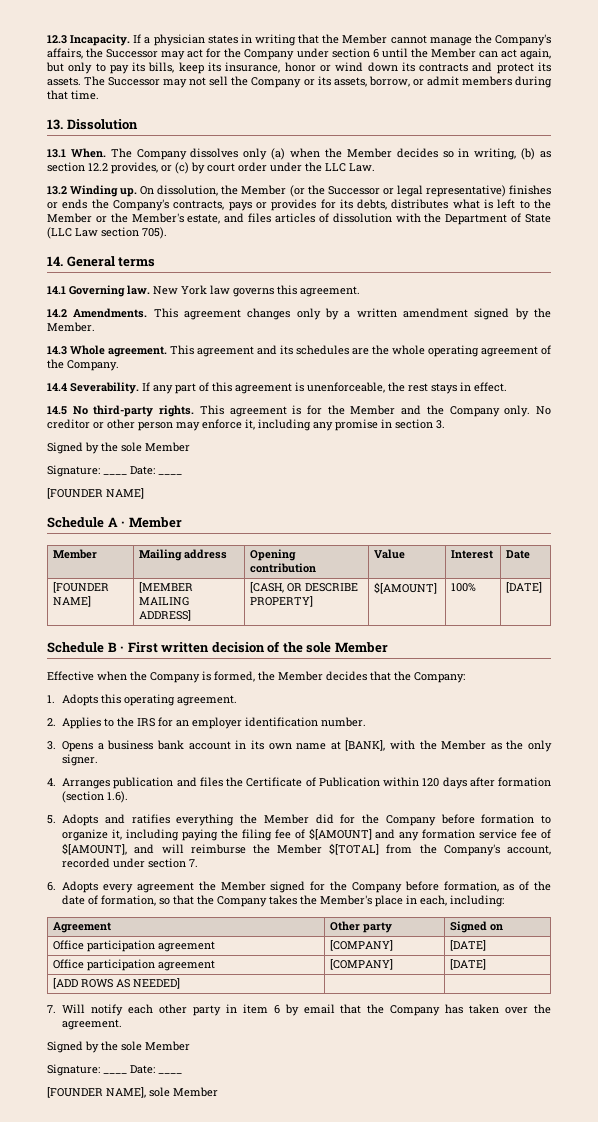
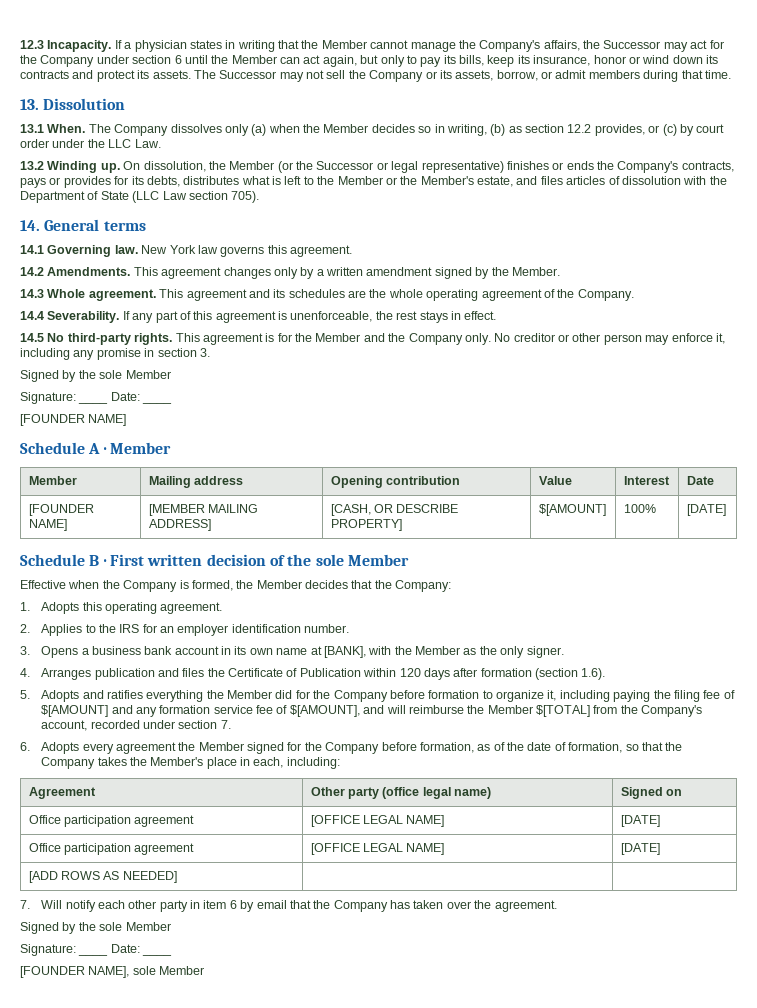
- Agreement | Other party | Signed on
- Office participation agreement | [COMPANY] | [DATE]
- Office participation agreement | [COMPANY] | [DATE]
+ Agreement | Other party (office legal name) | Signed on
+ Office participation agreement | [OFFICE LEGAL NAME] | [DATE]
+ Office participation agreement | [OFFICE LEGAL NAME] | [DATE]

